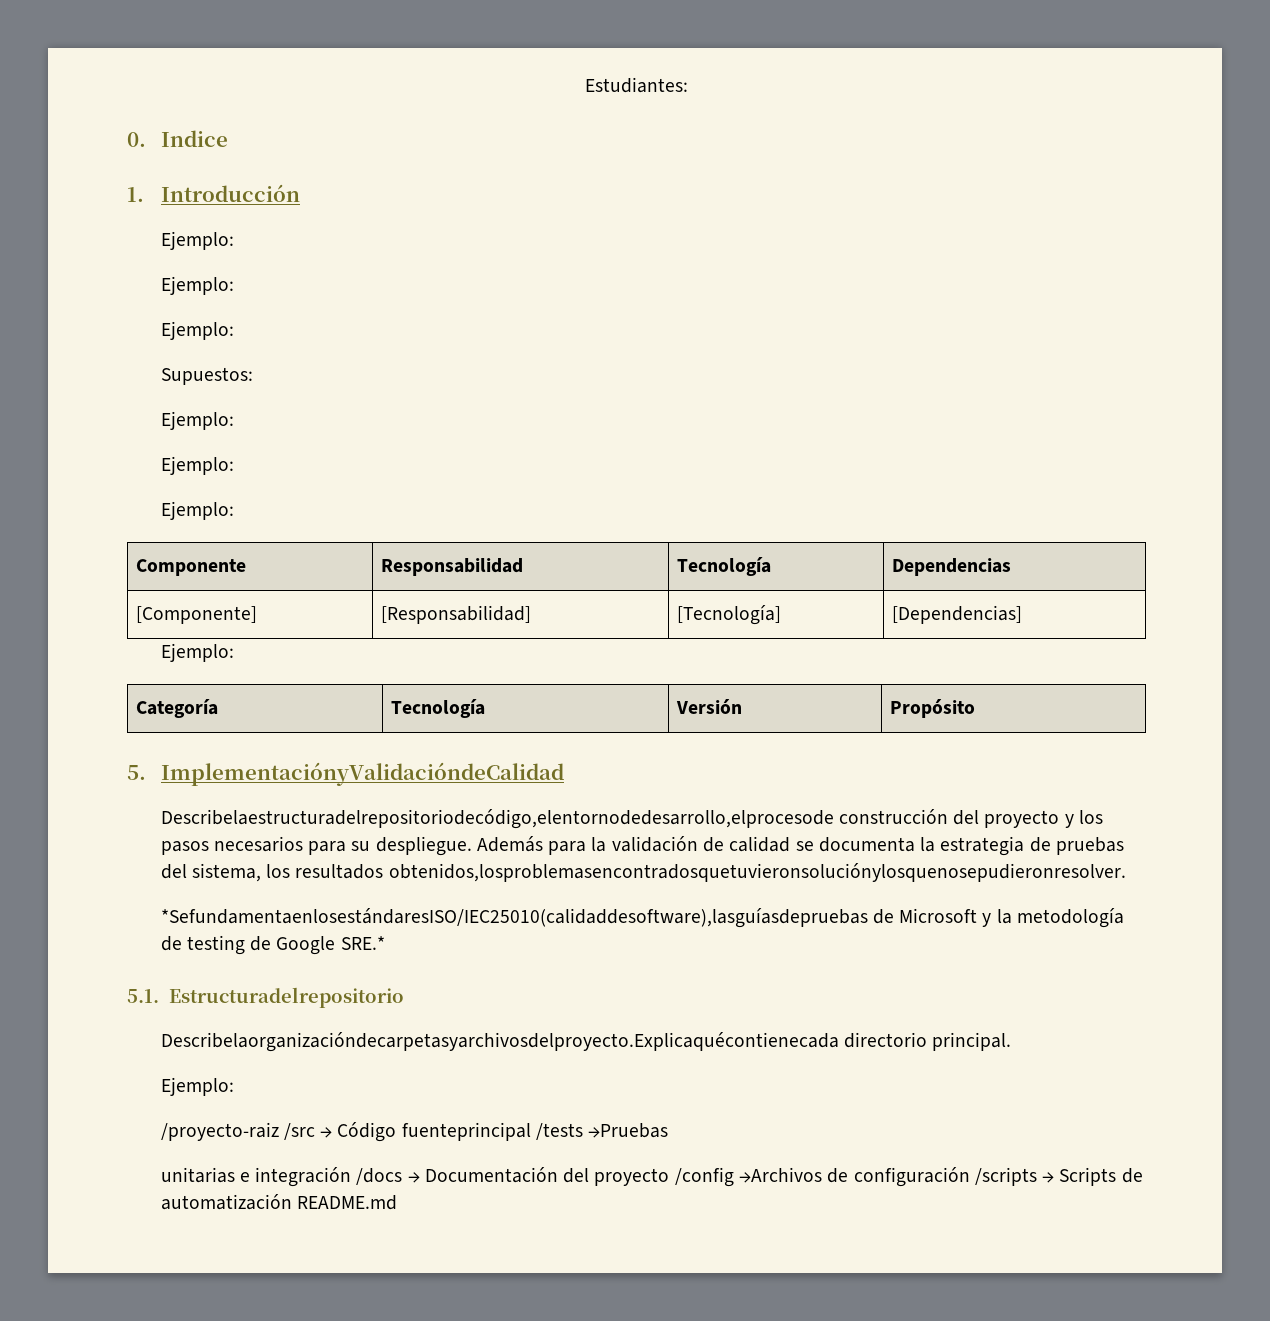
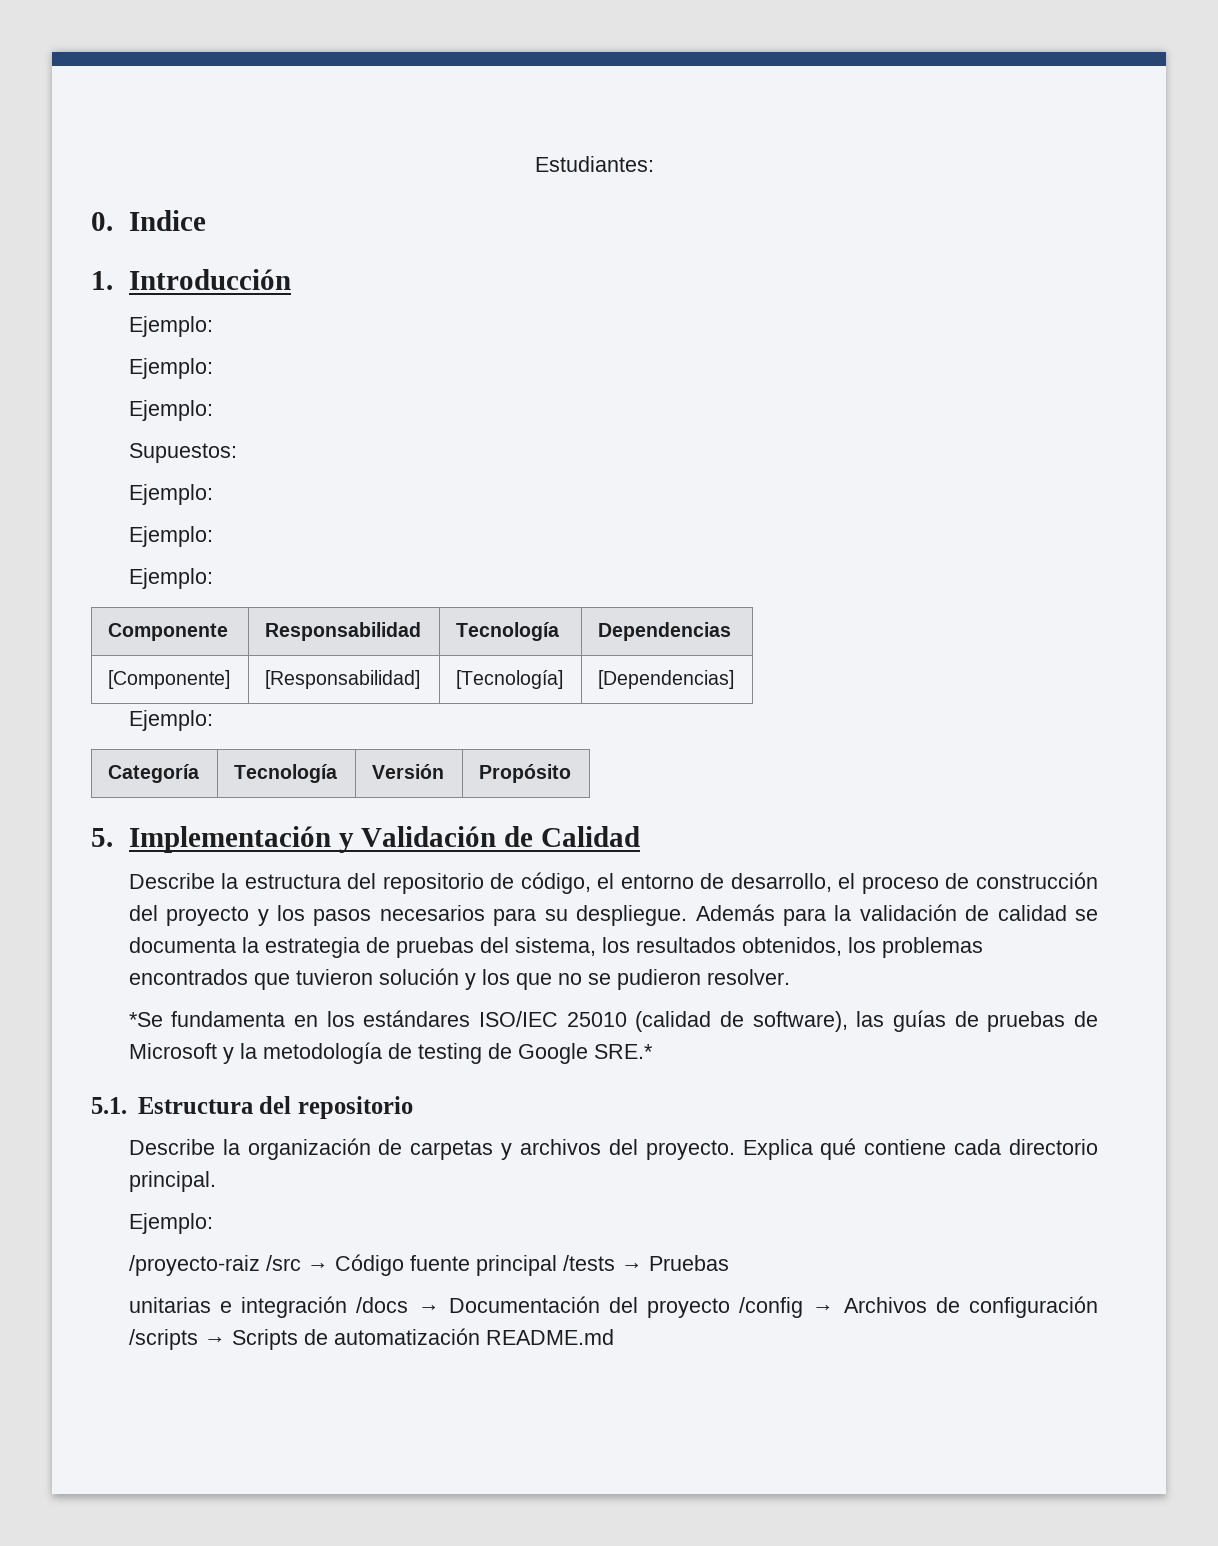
- 5. ImplementaciónyValidacióndeCalidad
- Describelaestructuradelrepositoriodecódigo,elentornodedesarrollo,elprocesode construcción del proyecto y los pasos necesarios para su despliegue.
+ 5. Implementación y Validación de Calidad
+ Describe la estructura del repositorio de código, el entorno de desarrollo, el proceso de construcción del proyecto y los pasos necesarios para su despliegue.
- Además para la validación de calidad se documenta la estrategia de pruebas del sistema, los resultados obtenidos,losproblemasencontradosquetuvieronsoluciónylosquenosepudieronresolver.
- *SefundamentaenlosestándaresISO/IEC25010(calidaddesoftware),lasguíasdepruebas de Microsoft y la metodología de testing de Google SRE.*
+ Además para la validación de calidad se documenta la estrategia de pruebas del sistema, los resultados obtenidos, los problemas encontrados que tuvieron solución y los que no se pudieron resolver.
+ *Se fundamenta en los estándares ISO/IEC 25010 (calidad de software), las guías de pruebas de Microsoft y la metodología de testing de Google SRE.*
- 5.1. Estructuradelrepositorio
- Describelaorganizacióndecarpetasyarchivosdelproyecto.Explicaquécontienecada directorio principal.
+ 5.1. Estructura del repositorio
+ Describe la organización de carpetas y archivos del proyecto. Explica qué contiene cada directorio principal.
- /proyecto-raiz /src → Código fuenteprincipal /tests →Pruebas
+ /proyecto-raiz /src → Código fuente principal /tests → Pruebas
- unitarias e integración /docs → Documentación del proyecto /config →Archivos de configuración /scripts → Scripts de automatización README.md
+ unitarias e integración /docs → Documentación del proyecto /config → Archivos de configuración /scripts → Scripts de automatización README.md

